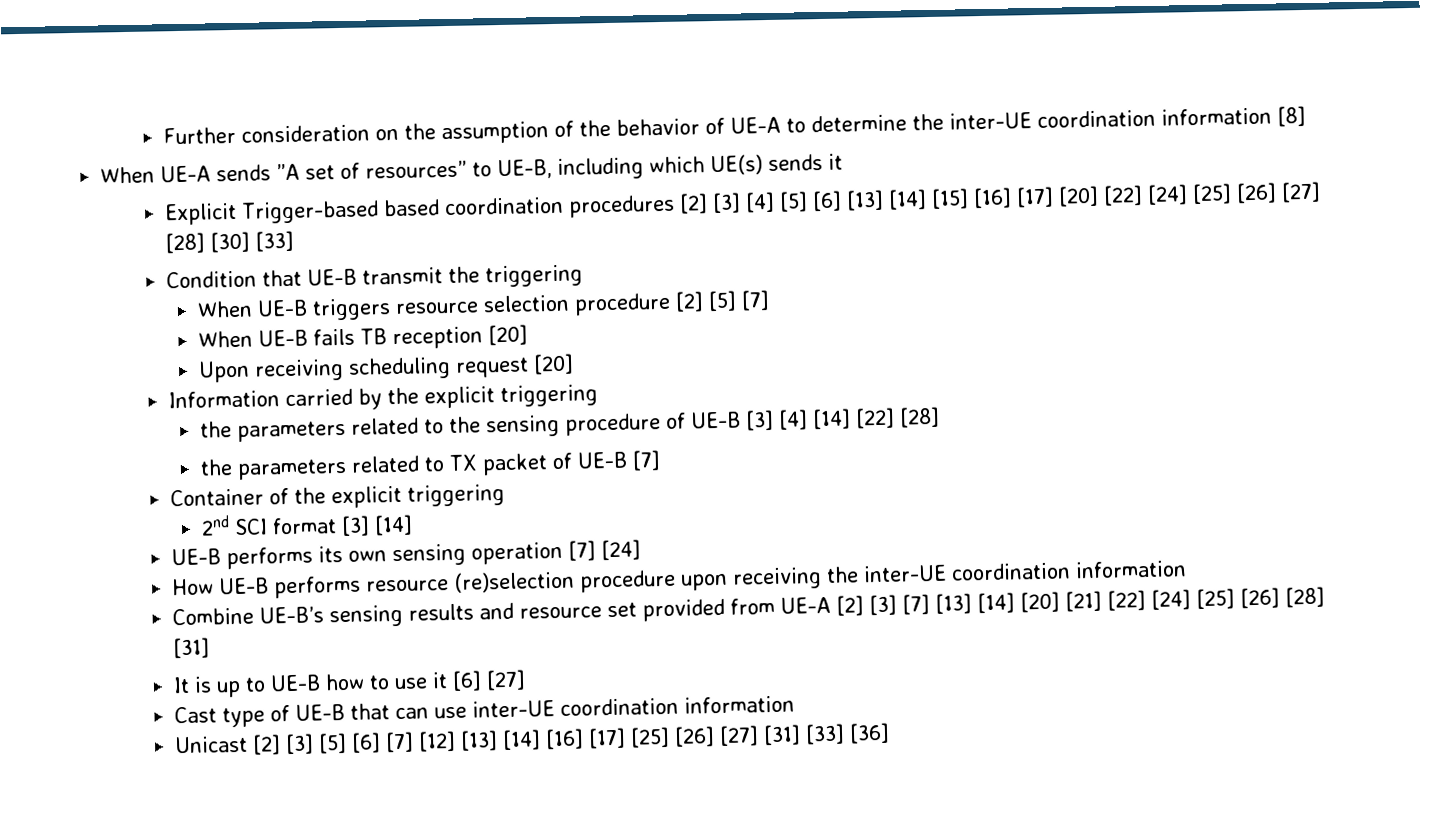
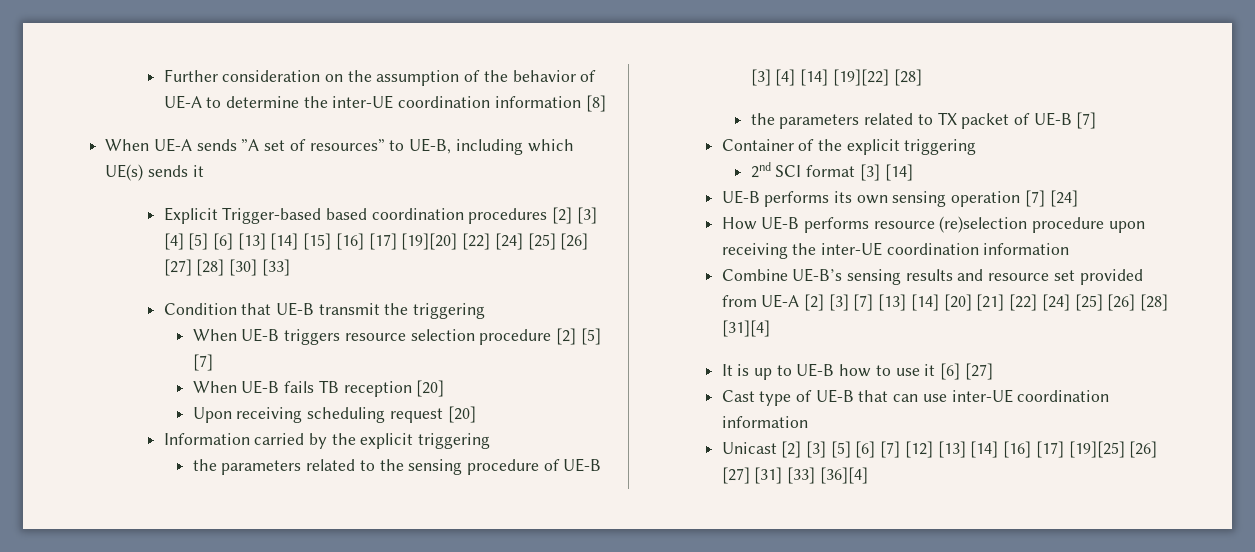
- Explicit Trigger-based based coordination procedures [2] [3] [4] [5] [6] [13] [14] [15] [16] [17] [20] [22] [24] [25] [26] [27] [28] [30] [33]
+ Explicit Trigger-based based coordination procedures [2] [3] [4] [5] [6] [13] [14] [15] [16] [17] [19][20] [22] [24] [25] [26] [27] [28] [30] [33]
- the parameters related to the sensing procedure of UE-B [3] [4] [14] [22] [28]
+ the parameters related to the sensing procedure of UE-B [3] [4] [14] [19][22] [28]
- Combine UE-B’s sensing results and resource set provided from UE-A [2] [3] [7] [13] [14] [20] [21] [22] [24] [25] [26] [28] [31]
+ Combine UE-B’s sensing results and resource set provided from UE-A [2] [3] [7] [13] [14] [20] [21] [22] [24] [25] [26] [28] [31][4]
- Unicast [2] [3] [5] [6] [7] [12] [13] [14] [16] [17] [25] [26] [27] [31] [33] [36]
+ Unicast [2] [3] [5] [6] [7] [12] [13] [14] [16] [17] [19][25] [26] [27] [31] [33] [36][4]

